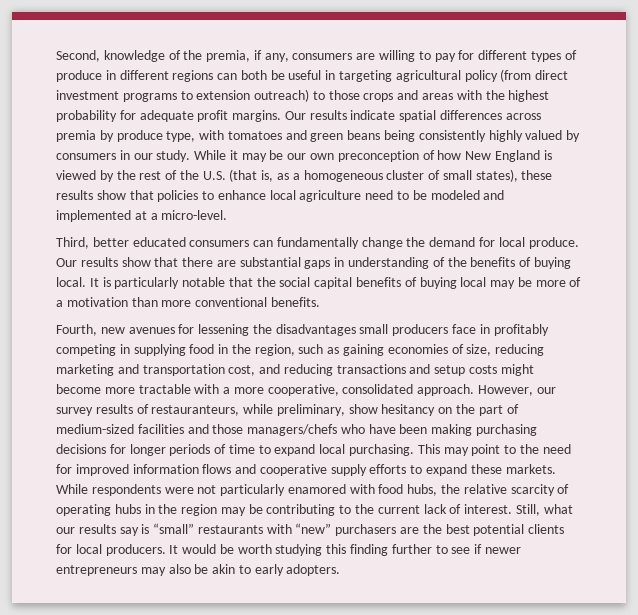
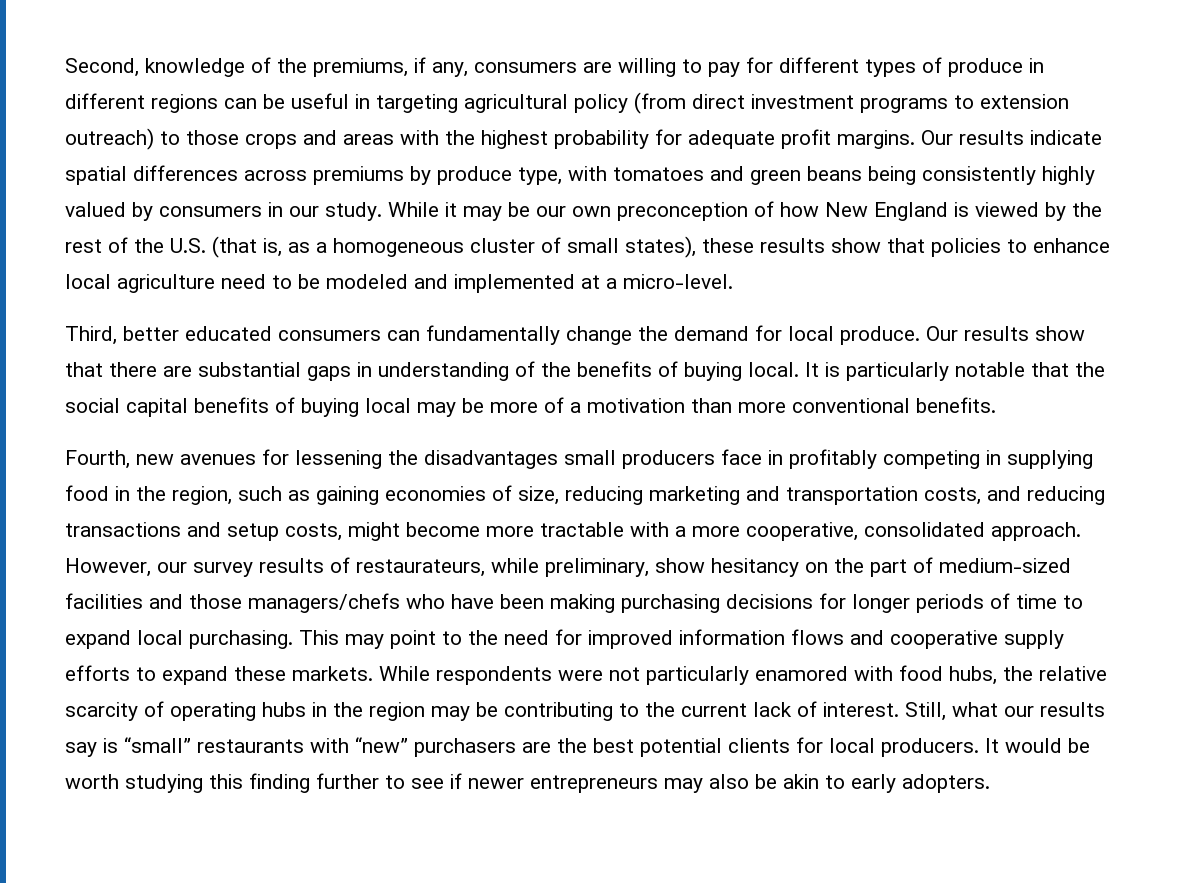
- Second, knowledge of the premia, if any, consumers are willing to pay for different types of produce in different regions can both be useful in targeting agricultural policy (from direct investment programs to extension outreach) to those crops and areas with the highest probability for adequate profit margins.
+ Second, knowledge of the premiums, if any, consumers are willing to pay for different types of produce in different regions can be useful in targeting agricultural policy (from direct investment programs to extension outreach) to those crops and areas with the highest probability for adequate profit margins.
- Our results indicate spatial differences across premia by produce type, with tomatoes and green beans being consistently highly valued by consumers in our study.
+ Our results indicate spatial differences across premiums by produce type, with tomatoes and green beans being consistently highly valued by consumers in our study.
- Fourth, new avenues for lessening the disadvantages small producers face in profitably competing in supplying food in the region, such as gaining economies of size, reducing marketing and transportation cost, and reducing transactions and setup costs might become more tractable with a more cooperative, consolidated approach.
+ Fourth, new avenues for lessening the disadvantages small producers face in profitably competing in supplying food in the region, such as gaining economies of size, reducing marketing and transportation costs, and reducing transactions and setup costs, might become more tractable with a more cooperative, consolidated approach.
- However, our survey results of restauranteurs, while preliminary, show hesitancy on the part of medium-sized facilities and those managers/chefs who have been making purchasing decisions for longer periods of time to expand local purchasing.
+ However, our survey results of restaurateurs, while preliminary, show hesitancy on the part of medium-sized facilities and those managers/chefs who have been making purchasing decisions for longer periods of time to expand local purchasing.

